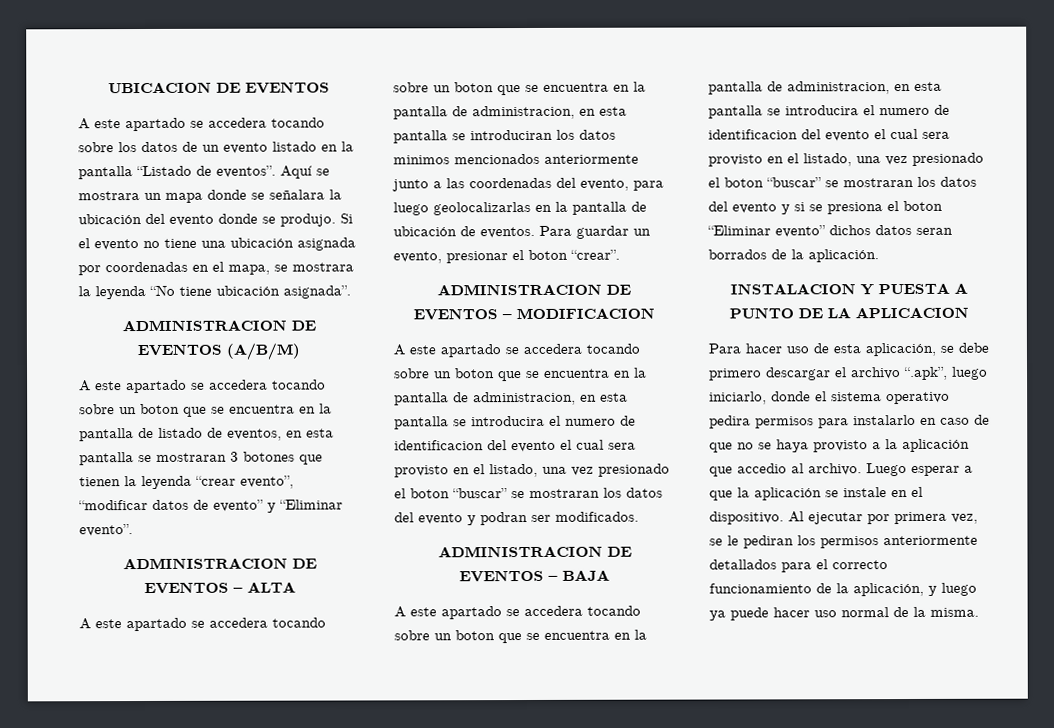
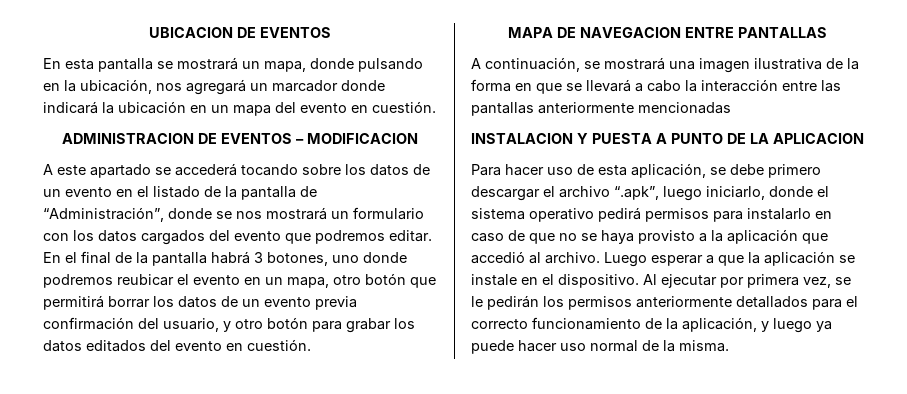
- A este apartado se accedera tocando sobre los datos de un evento listado en la pantalla “Listado de eventos”. Aquí se mostrara un mapa donde se señalara la ubicación del evento donde se produjo. Si el evento no tiene una ubicación asignada por coordenadas en el mapa, se mostrara la leyenda “No tiene ubicación asignada”.
- ADMINISTRACION DE EVENTOS (A/B/M)
- A este apartado se accedera tocando sobre un boton que se encuentra en la pantalla de listado de eventos, en esta pantalla se mostraran 3 botones que tienen la leyenda “crear evento”, “modificar datos de evento” y “Eliminar evento”.
- ADMINISTRACION DE EVENTOS – ALTA
- A este apartado se accedera tocando sobre un boton que se encuentra en la pantalla de administracion, en esta pantalla se introduciran los datos minimos mencionados anteriormente junto a las coordenadas del evento, para luego geolocalizarlas en la pantalla de ubicación de eventos. Para guardar un evento, presionar el boton “crear”.
+ En esta pantalla se mostrará un mapa, donde pulsando en la ubicación, nos agregará un marcador donde indicará la ubicación en un mapa del evento en cuestión.
- A este apartado se accedera tocando sobre un boton que se encuentra en la pantalla de administracion, en esta pantalla se introducira el numero de identificacion del evento el cual sera provisto en el listado, una vez presionado el boton “buscar” se mostraran los datos del evento y podran ser modificados.
- ADMINISTRACION DE EVENTOS – BAJA
- A este apartado se accedera tocando sobre un boton que se encuentra en la pantalla de administracion, en esta pantalla se introducira el numero de identificacion del evento el cual sera provisto en el listado, una vez presionado el boton “buscar” se mostraran los datos del evento y si se presiona el boton “Eliminar evento” dichos datos seran borrados de la aplicación.
+ A este apartado se accederá tocando sobre los datos de un evento en el listado de la pantalla de “Administración”, donde se nos mostrará un formulario con los datos cargados del evento que podremos editar. En el final de la pantalla habrá 3 botones, uno donde podremos reubicar el evento en un mapa, otro botón que permitirá borrar los datos de un evento previa confirmación del usuario, y otro botón para grabar los datos editados del evento en cuestión.
+ MAPA DE NAVEGACION ENTRE PANTALLAS
+ A continuación, se mostrará una imagen ilustrativa de la forma en que se llevará a cabo la interacción entre las pantallas anteriormente mencionadas
- Para hacer uso de esta aplicación, se debe primero descargar el archivo “.apk”, luego iniciarlo, donde el sistema operativo pedira permisos para instalarlo en caso de que no se haya provisto a la aplicación que accedio al archivo.
+ Para hacer uso de esta aplicación, se debe primero descargar el archivo “.apk”, luego iniciarlo, donde el sistema operativo pedirá permisos para instalarlo en caso de que no se haya provisto a la aplicación que accedió al archivo.
- Al ejecutar por primera vez, se le pediran los permisos anteriormente detallados para el correcto funcionamiento de la aplicación, y luego ya puede hacer uso normal de la misma.
+ Al ejecutar por primera vez, se le pedirán los permisos anteriormente detallados para el correcto funcionamiento de la aplicación, y luego ya puede hacer uso normal de la misma.

